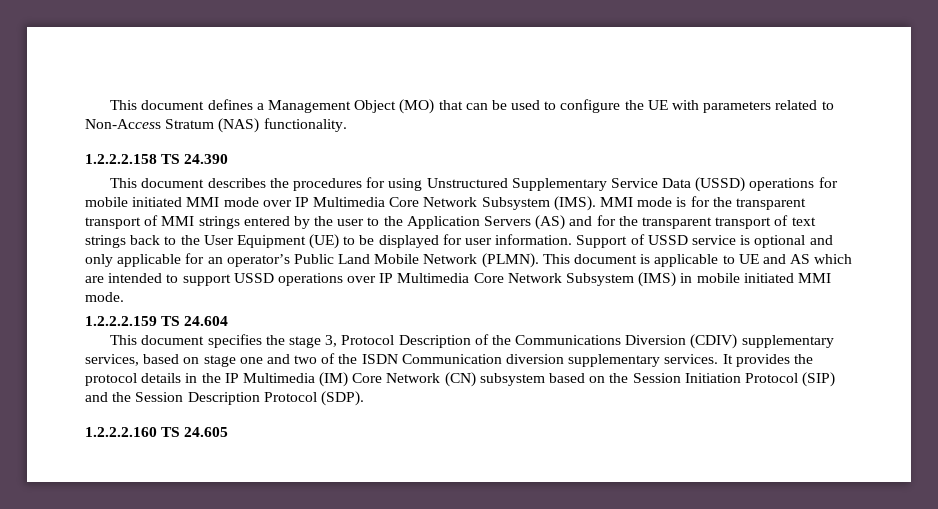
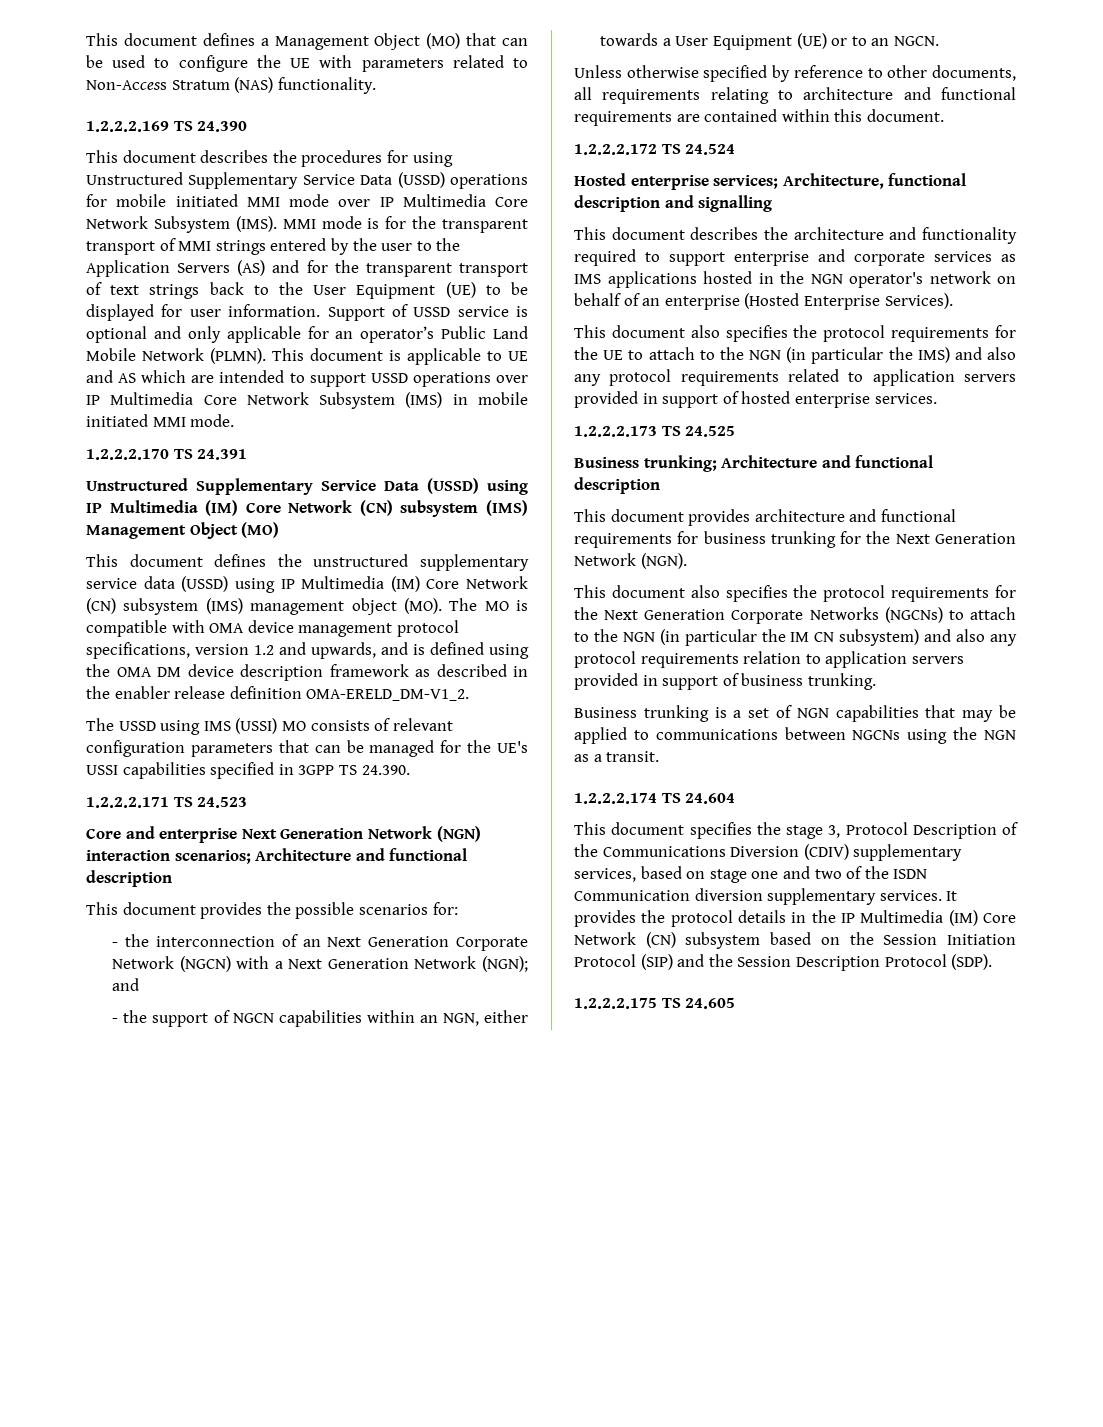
- 1.2.2.2.158 TS 24.390
+ 1.2.2.2.169 TS 24.390
- 1.2.2.2.159 TS 24.604
+ 1.2.2.2.170 TS 24.391
+ Unstructured Supplementary Service Data (USSD) using IP Multimedia (IM) Core Network (CN) subsystem (IMS) Management Object (MO)
+ This document defines the unstructured supplementary service data (USSD) using IP Multimedia (IM) Core Network (CN) subsystem (IMS) management object (MO). The MO is compatible with OMA device management protocol specifications, version 1.2 and upwards, and is defined using the OMA DM device description framework as described in the enabler release definition OMA-ERELD_DM-V1_2.
+ The USSD using IMS (USSI) MO consists of relevant configuration parameters that can be managed for the UE's USSI capabilities specified in 3GPP TS 24.390.
+ 1.2.2.2.171 TS 24.523
+ Core and enterprise Next Generation Network (NGN) interaction scenarios; Architecture and functional description
+ This document provides the possible scenarios for:
+ - the interconnection of an Next Generation Corporate Network (NGCN) with a Next Generation Network (NGN); and
+ - the support of NGCN capabilities within an NGN, either towards a User Equipment (UE) or to an NGCN.
+ Unless otherwise specified by reference to other documents, all requirements relating to architecture and functional requirements are contained within this document.
+ 1.2.2.2.172 TS 24.524
+ Hosted enterprise services; Architecture, functional description and signalling
+ This document describes the architecture and functionality required to support enterprise and corporate services as IMS applications hosted in the NGN operator's network on behalf of an enterprise (Hosted Enterprise Services).
+ This document also specifies the protocol requirements for the UE to attach to the NGN (in particular the IMS) and also any protocol requirements related to application servers provided in support of hosted enterprise services.
+ 1.2.2.2.173 TS 24.525
+ Business trunking; Architecture and functional description
+ This document provides architecture and functional requirements for business trunking for the Next Generation Network (NGN).
+ This document also specifies the protocol requirements for the Next Generation Corporate Networks (NGCNs) to attach to the NGN (in particular the IM CN subsystem) and also any protocol requirements relation to application servers provided in support of business trunking.
+ Business trunking is a set of NGN capabilities that may be applied to communications between NGCNs using the NGN as a transit.
+ 1.2.2.2.174 TS 24.604
- 1.2.2.2.160 TS 24.605
+ 1.2.2.2.175 TS 24.605

